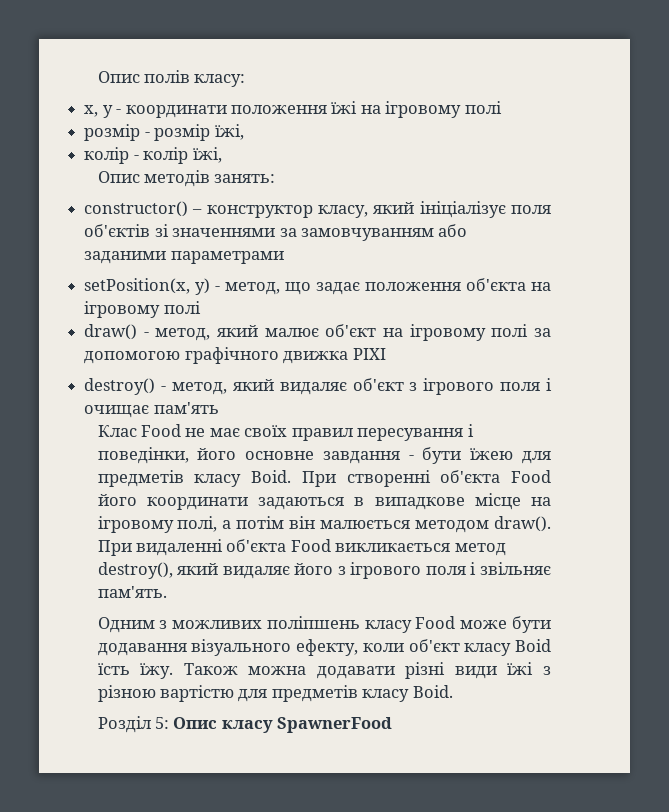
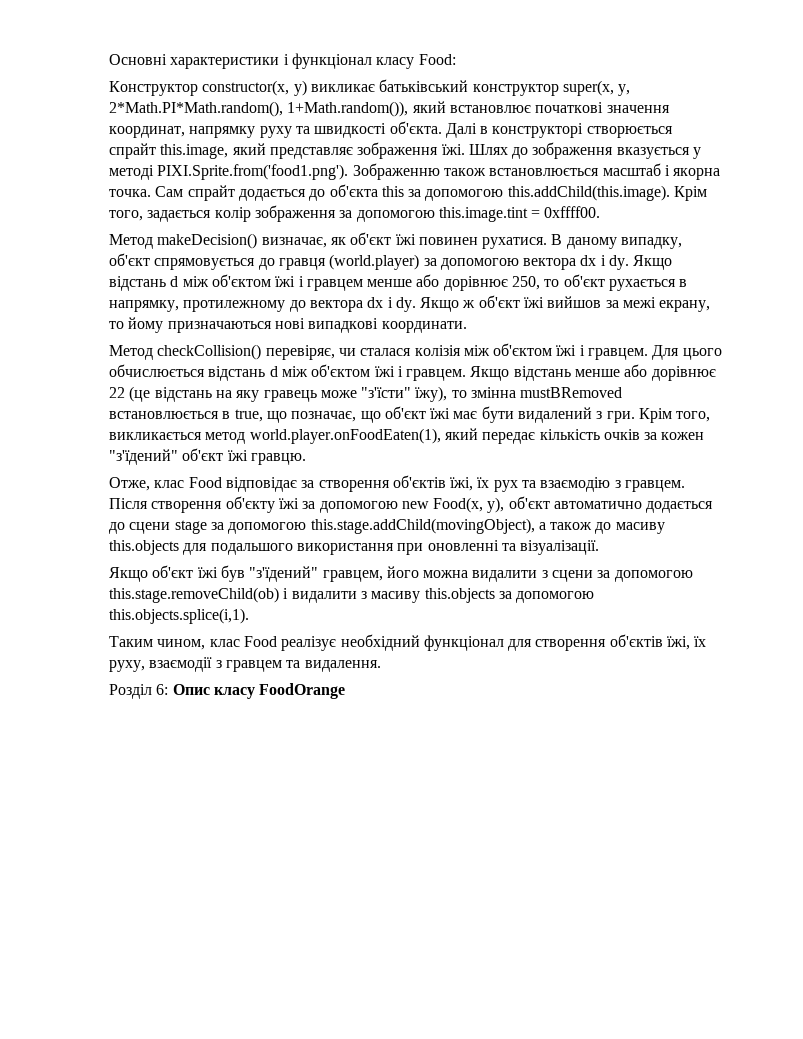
- Опис полів класу:
- x, y - координати положення їжі на ігровому полі
- розмір - розмір їжі,
- колір - колір їжі,
- Опис методів занять:
- constructor() – конструктор класу, який ініціалізує поля об'єктів зі значеннями за замовчуванням або заданими параметрами
- setPosition(x, y) - метод, що задає положення об'єкта на ігровому полі
- draw() - метод, який малює об'єкт на ігровому полі за допомогою графічного движка PIXI
- destroy() - метод, який видаляє об'єкт з ігрового поля і очищає пам'ять
- Клас Food не має своїх правил пересування і поведінки, його основне завдання - бути їжею для предметів класу Boid. При створенні об'єкта Food його координати задаються в випадкове місце на ігровому полі, а потім він малюється методом draw(). При видаленні об'єкта Food викликається метод destroy(), який видаляє його з ігрового поля і звільняє пам'ять.
- Одним з можливих поліпшень класу Food може бути додавання візуального ефекту, коли об'єкт класу Boid їсть їжу. Також можна додавати різні види їжі з різною вартістю для предметів класу Boid.
+ Основні характеристики і функціонал класу Food:
+ Конструктор constructor(x, y) викликає батьківський конструктор super(x, y, 2*Math.PI*Math.random(), 1+Math.random()), який встановлює початкові значення координат, напрямку руху та швидкості об'єкта. Далі в конструкторі створюється спрайт this.image, який представляє зображення їжі. Шлях до зображення вказується у методі PIXI.Sprite.from('food1.png'). Зображенню також встановлюється масштаб і якорна точка. Сам спрайт додається до об'єкта this за допомогою this.addChild(this.image). Крім того, задається колір зображення за допомогою this.image.tint = 0xffff00.
+ Метод makeDecision() визначає, як об'єкт їжі повинен рухатися. В даному випадку, об'єкт спрямовується до гравця (world.player) за допомогою вектора dx і dy. Якщо відстань d між об'єктом їжі і гравцем менше або дорівнює 250, то об'єкт рухається в напрямку, протилежному до вектора dx і dy. Якщо ж об'єкт їжі вийшов за межі екрану, то йому призначаються нові випадкові координати.
+ Метод checkCollision() перевіряє, чи сталася колізія між об'єктом їжі і гравцем. Для цього обчислюється відстань d між об'єктом їжі і гравцем. Якщо відстань менше або дорівнює 22 (це відстань на яку гравець може "з'їсти" їжу), то змінна mustBRemoved встановлюється в true, що позначає, що об'єкт їжі має бути видалений з гри. Крім того, викликається метод world.player.onFoodEaten(1), який передає кількість очків за кожен "з'їдений" об'єкт їжі гравцю.
+ Отже, клас Food відповідає за створення об'єктів їжі, їх рух та взаємодію з гравцем. Після створення об'єкту їжі за допомогою new Food(x, y), об'єкт автоматично додається до сцени stage за допомогою this.stage.addChild(movingObject), а також до масиву this.objects для подальшого використання при оновленні та візуалізації.
+ Якщо об'єкт їжі був "з'їдений" гравцем, його можна видалити з сцени за допомогою this.stage.removeChild(ob) і видалити з масиву this.objects за допомогою this.objects.splice(i,1).
+ Таким чином, клас Food реалізує необхідний функціонал для створення об'єктів їжі, їх руху, взаємодії з гравцем та видалення.
- Розділ 5: Опис класу SpawnerFood
+ Розділ 6: Опис класу FoodOrange

